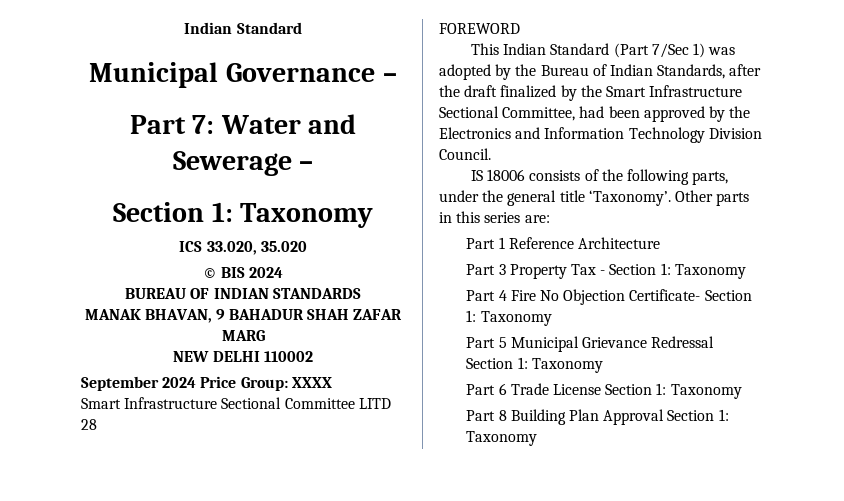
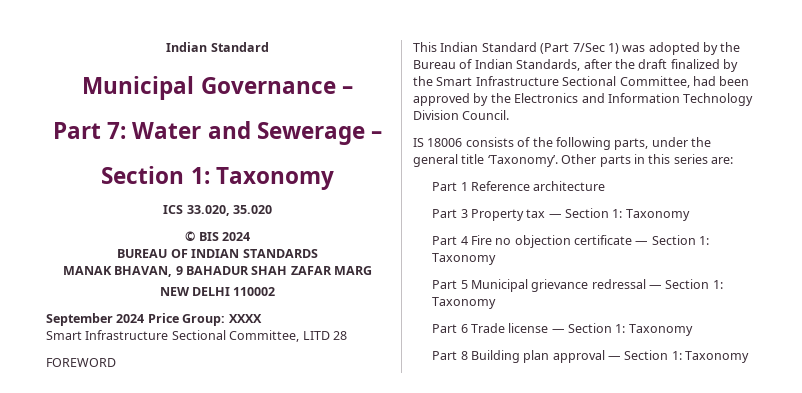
- Smart Infrastructure Sectional Committee LITD 28
+ Smart Infrastructure Sectional Committee, LITD 28
- Part 1 Reference Architecture
+ Part 1 Reference architecture
- Part 3 Property Tax - Section 1: Taxonomy
+ Part 3 Property tax — Section 1: Taxonomy
- Part 4 Fire No Objection Certificate- Section 1: Taxonomy
+ Part 4 Fire no objection certificate — Section 1: Taxonomy
- Part 5 Municipal Grievance Redressal Section 1: Taxonomy
+ Part 5 Municipal grievance redressal — Section 1: Taxonomy
- Part 6 Trade License Section 1: Taxonomy
+ Part 6 Trade license — Section 1: Taxonomy
- Part 8 Building Plan Approval Section 1: Taxonomy
+ Part 8 Building plan approval — Section 1: Taxonomy

